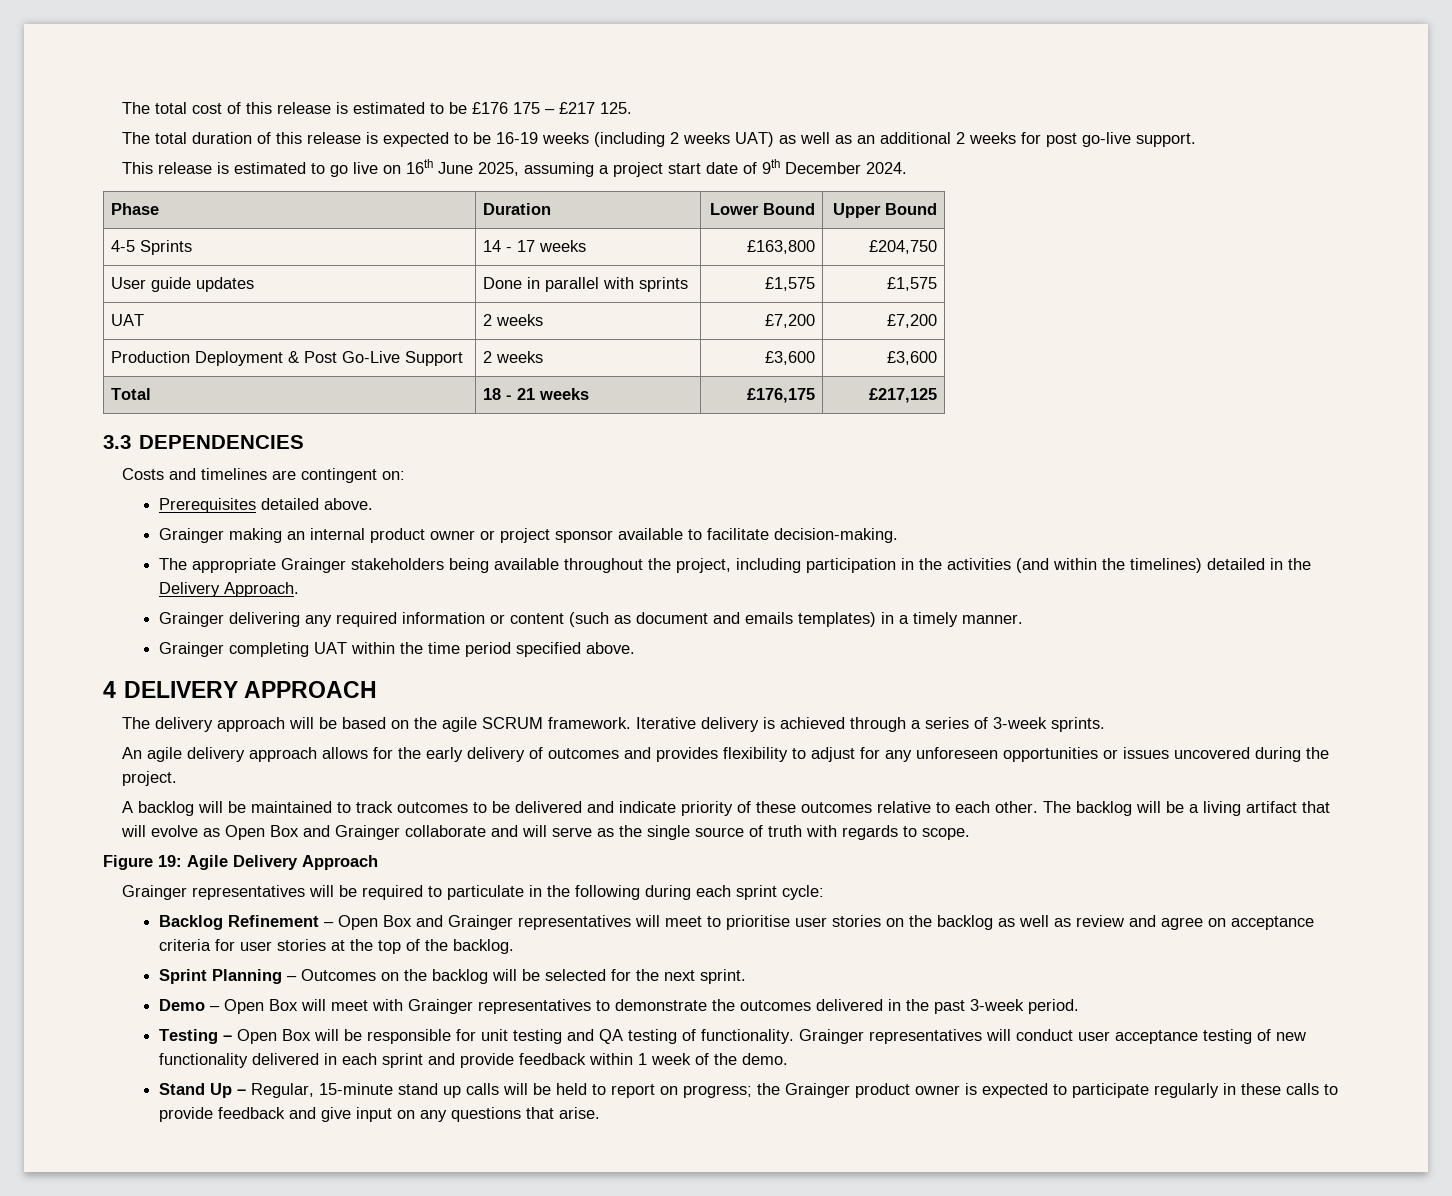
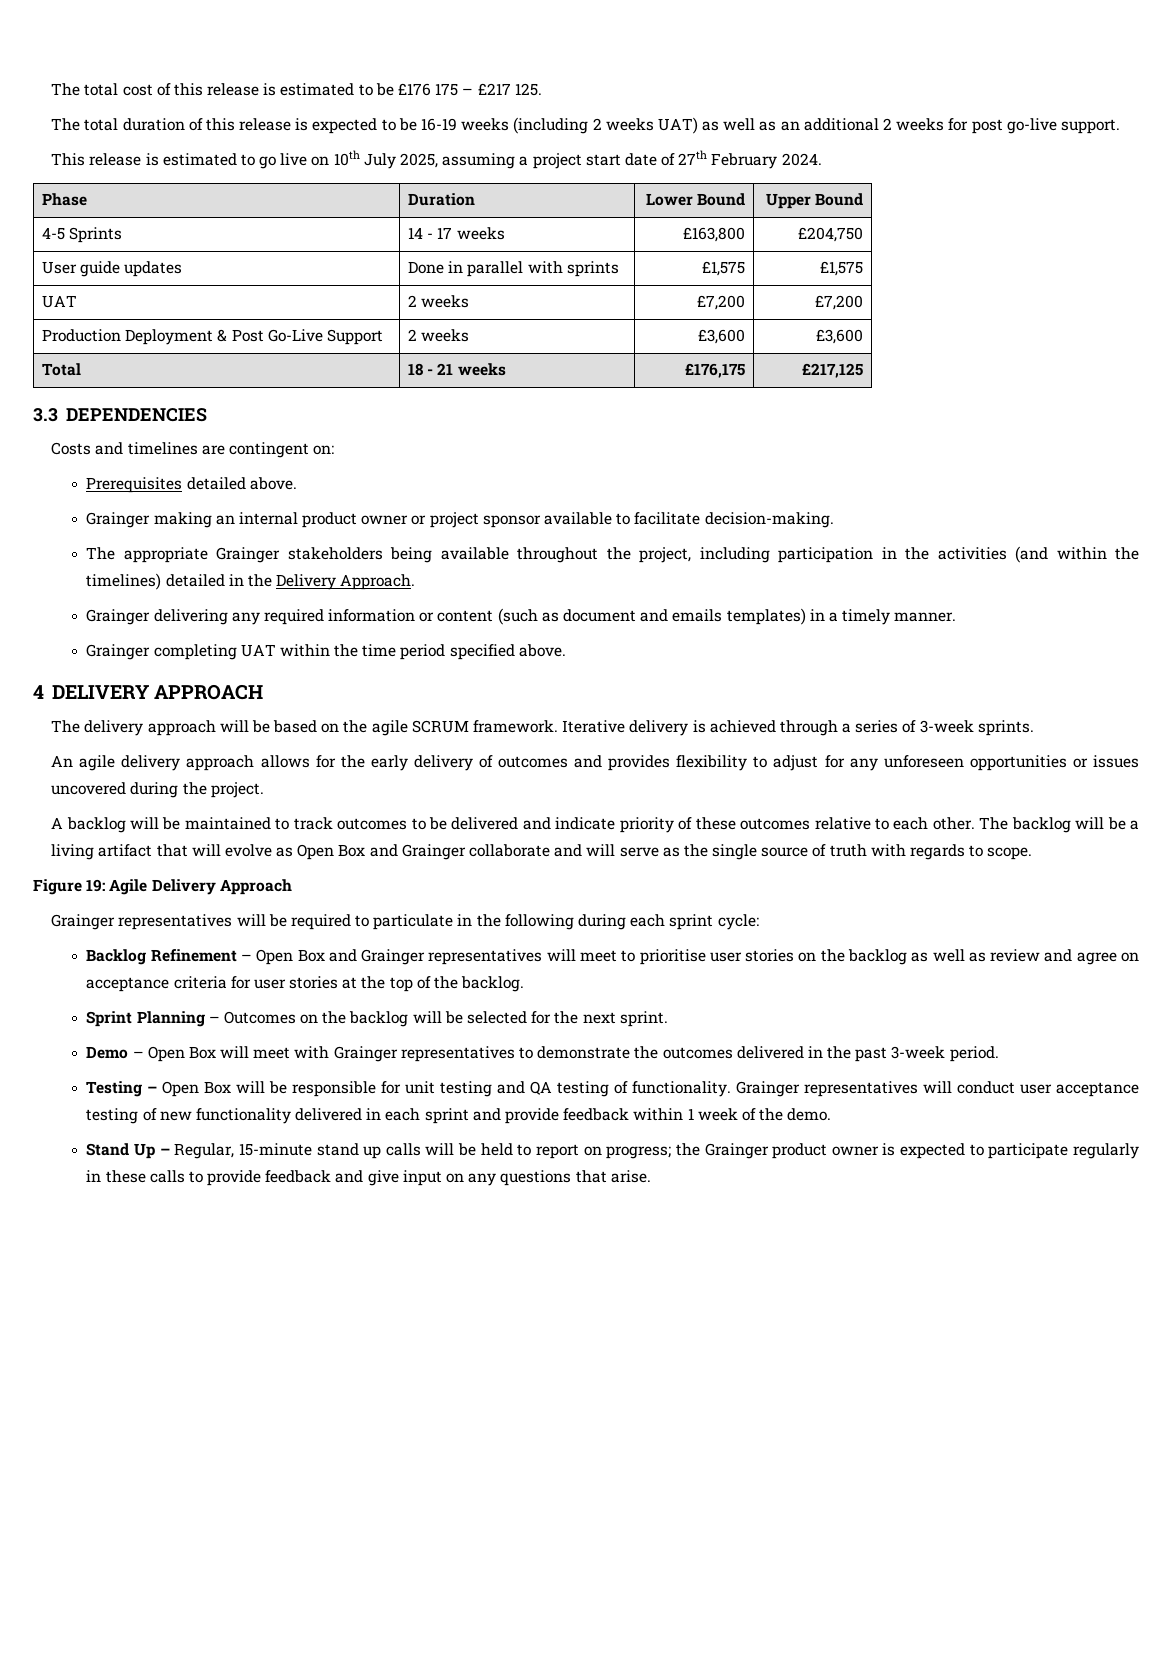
- This release is estimated to go live on 16th June 2025, assuming a project start date of 9th December 2024.
+ This release is estimated to go live on 10th July 2025, assuming a project start date of 27th February 2024.

